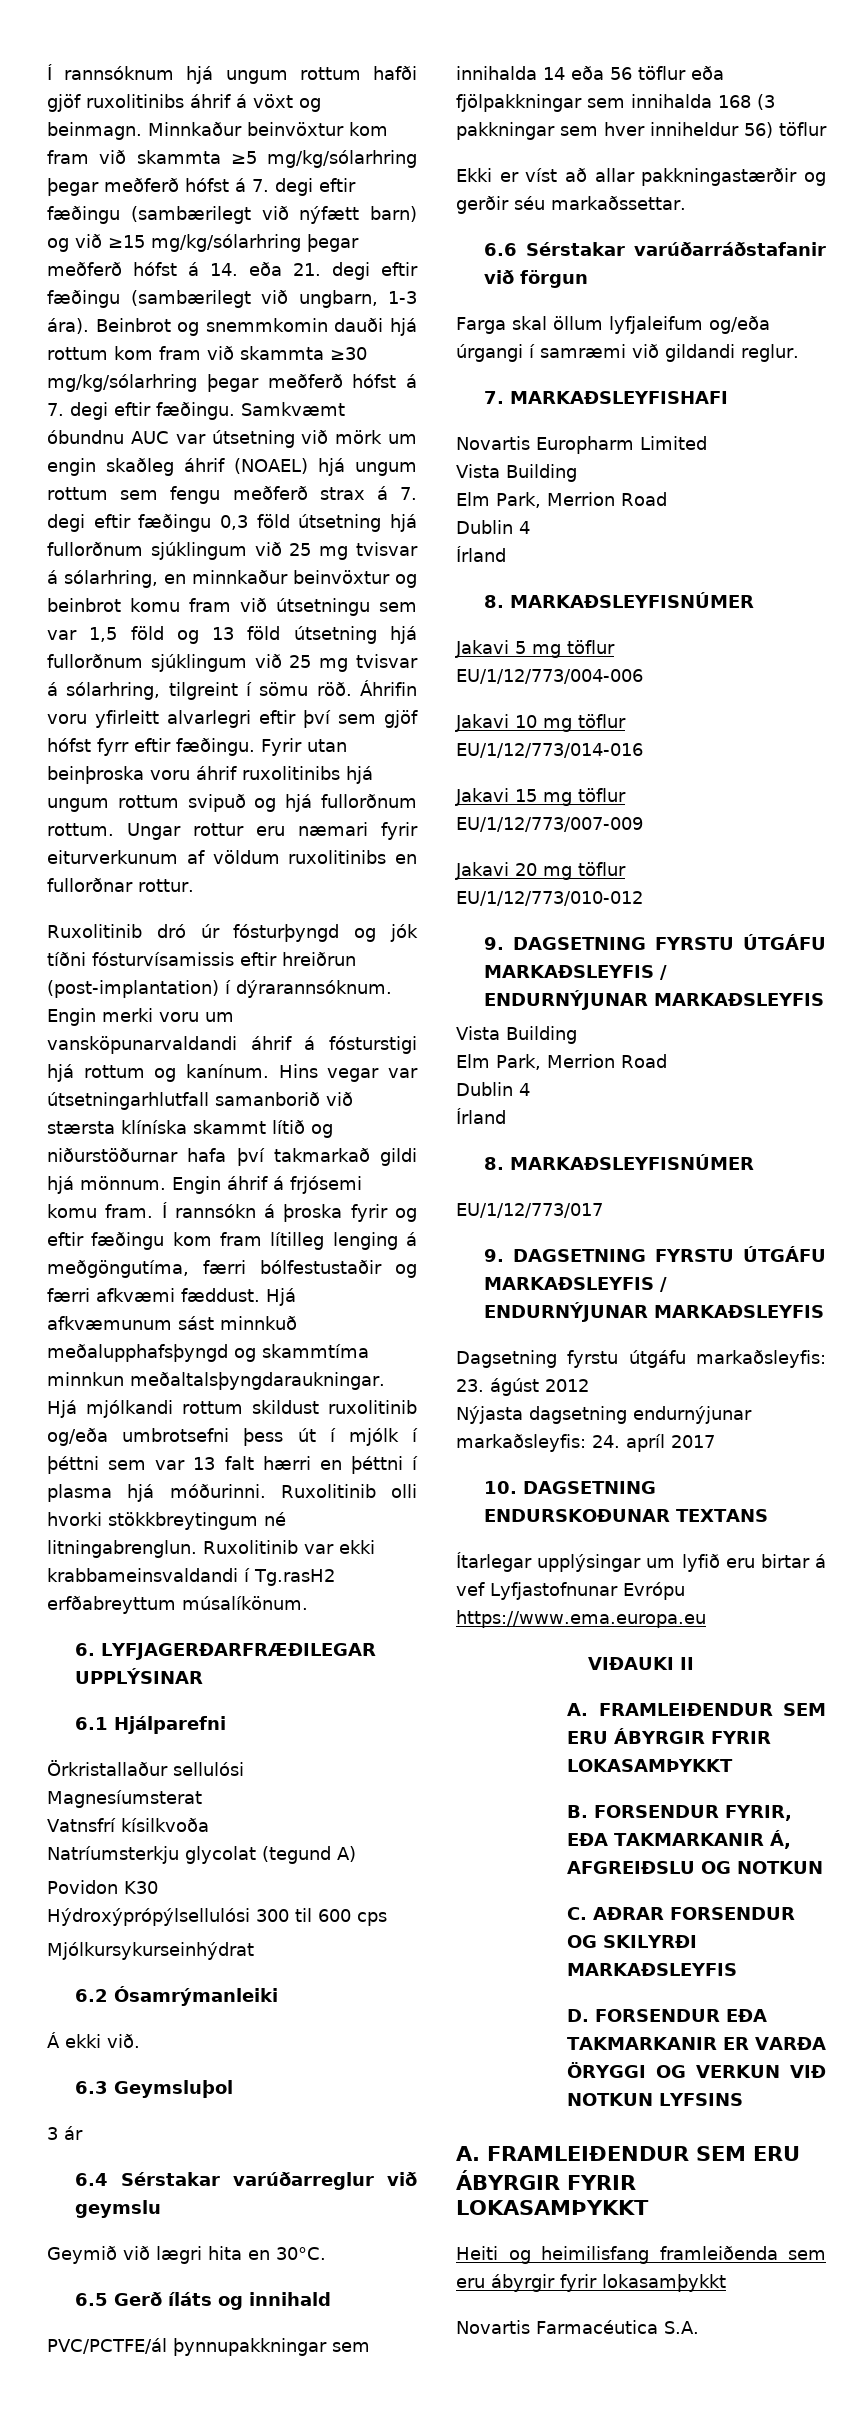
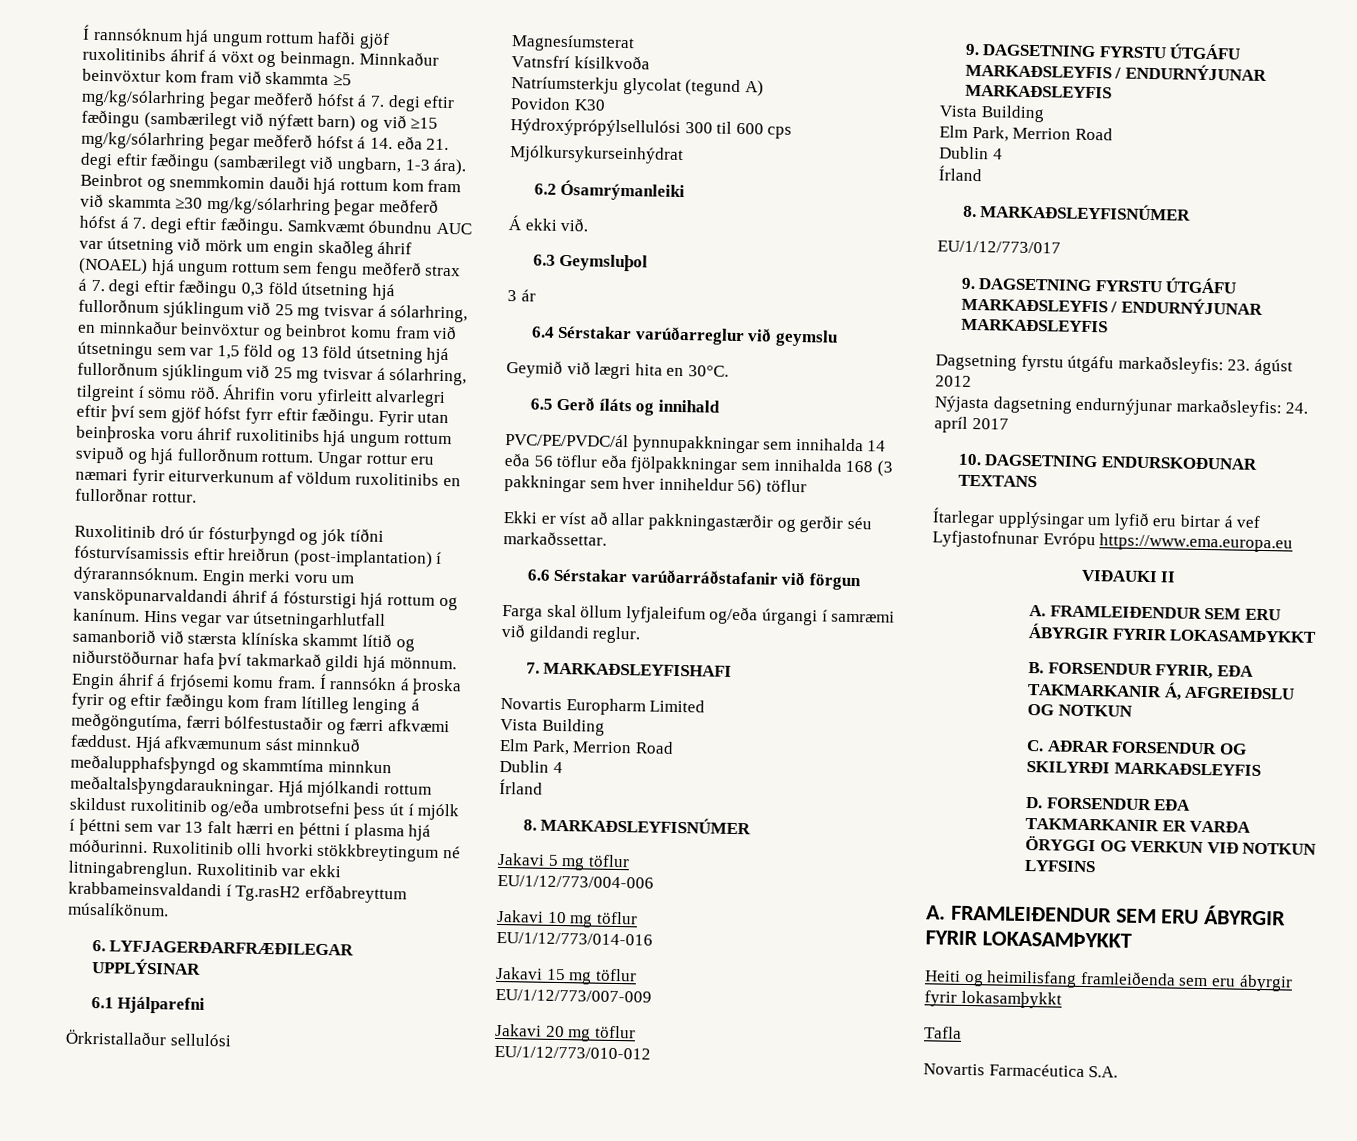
- PVC/PCTFE/ál þynnupakkningar sem innihalda 14 eða 56 töflur eða fjölpakkningar sem innihalda 168 (3 pakkningar sem hver inniheldur 56) töflur
+ PVC/PE/PVDC/ál þynnupakkningar sem innihalda 14 eða 56 töflur eða fjölpakkningar sem innihalda 168 (3 pakkningar sem hver inniheldur 56) töflur
+ Tafla

